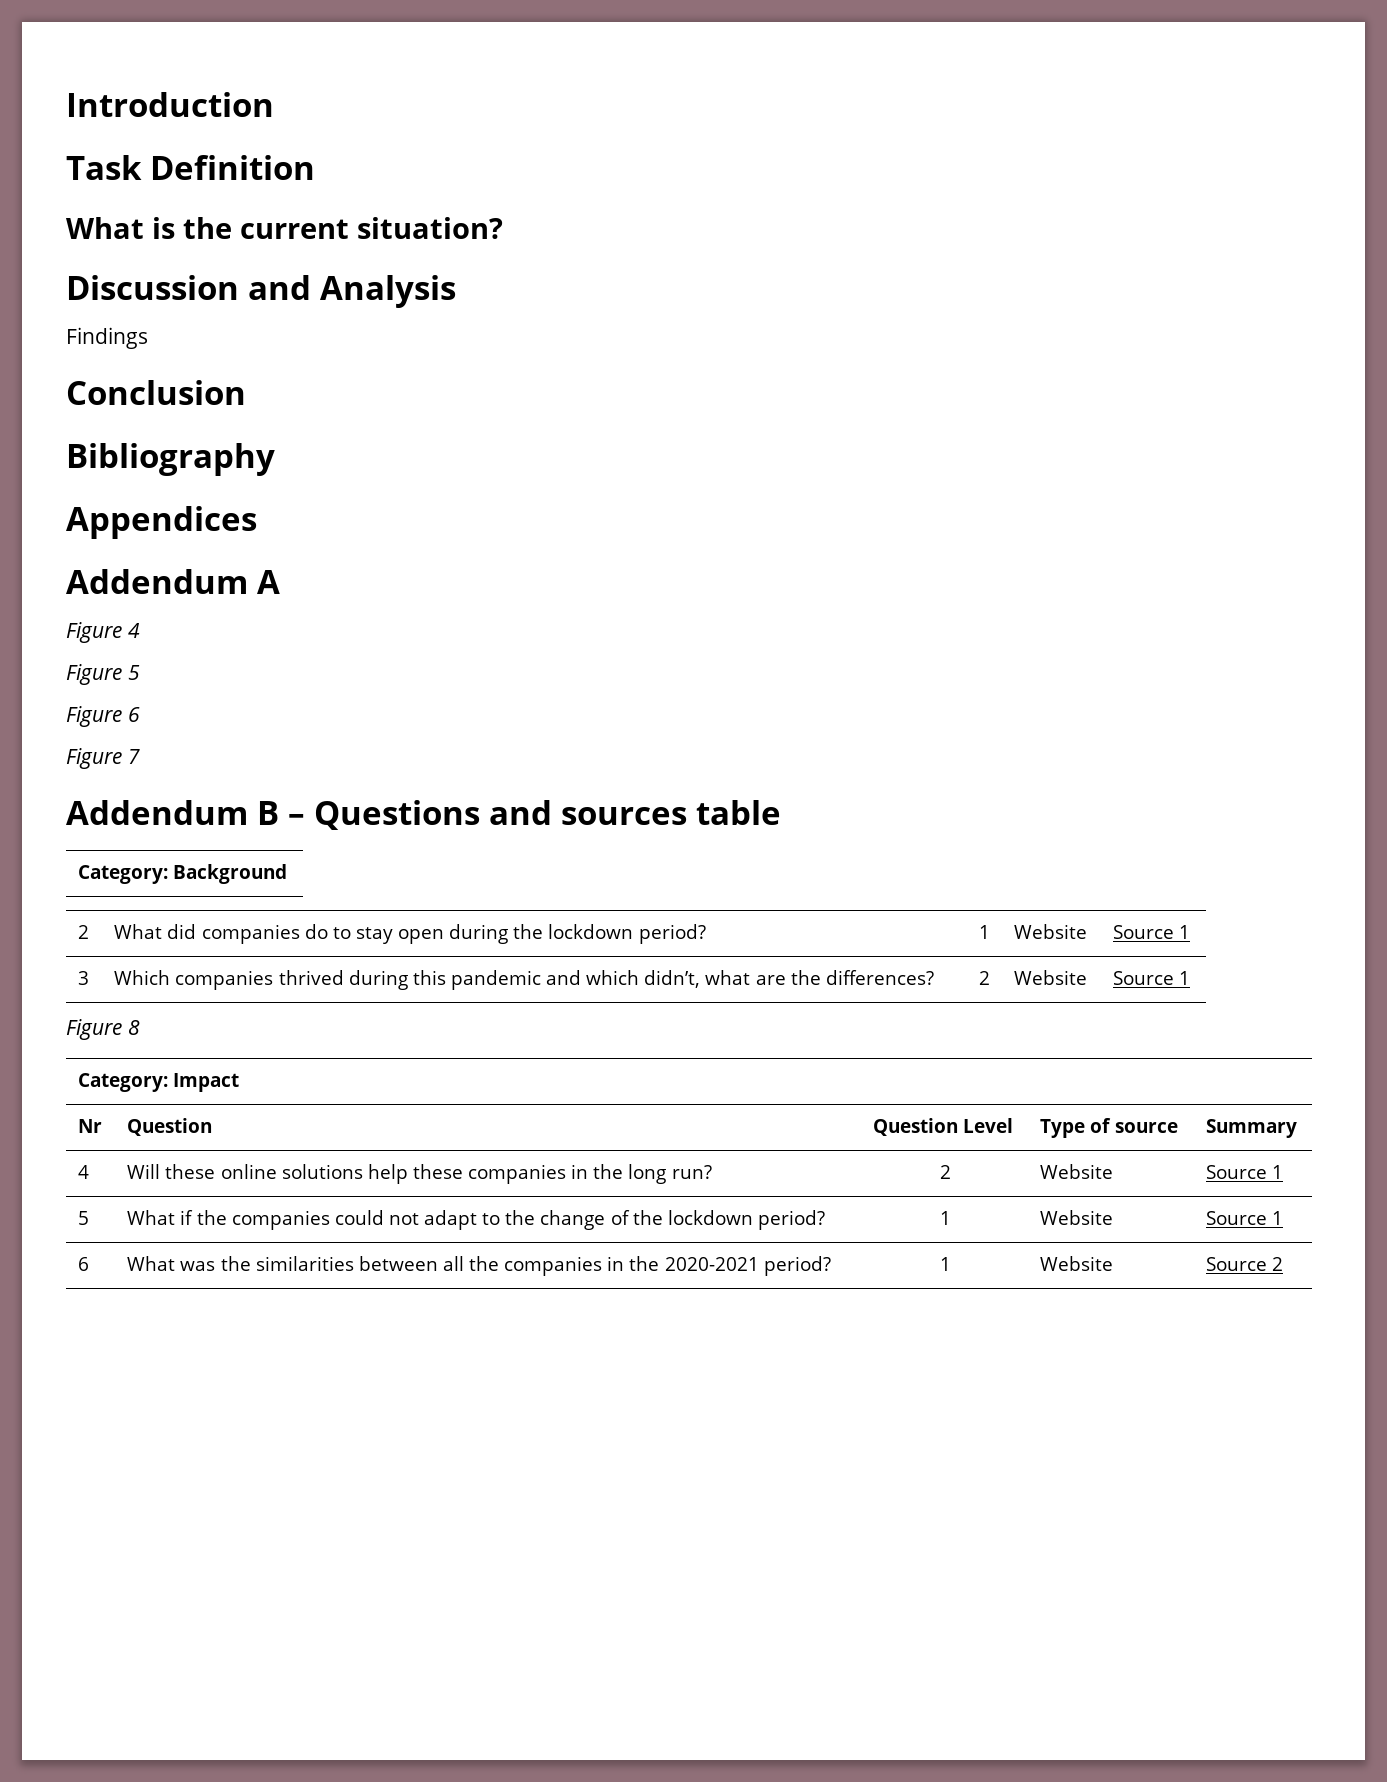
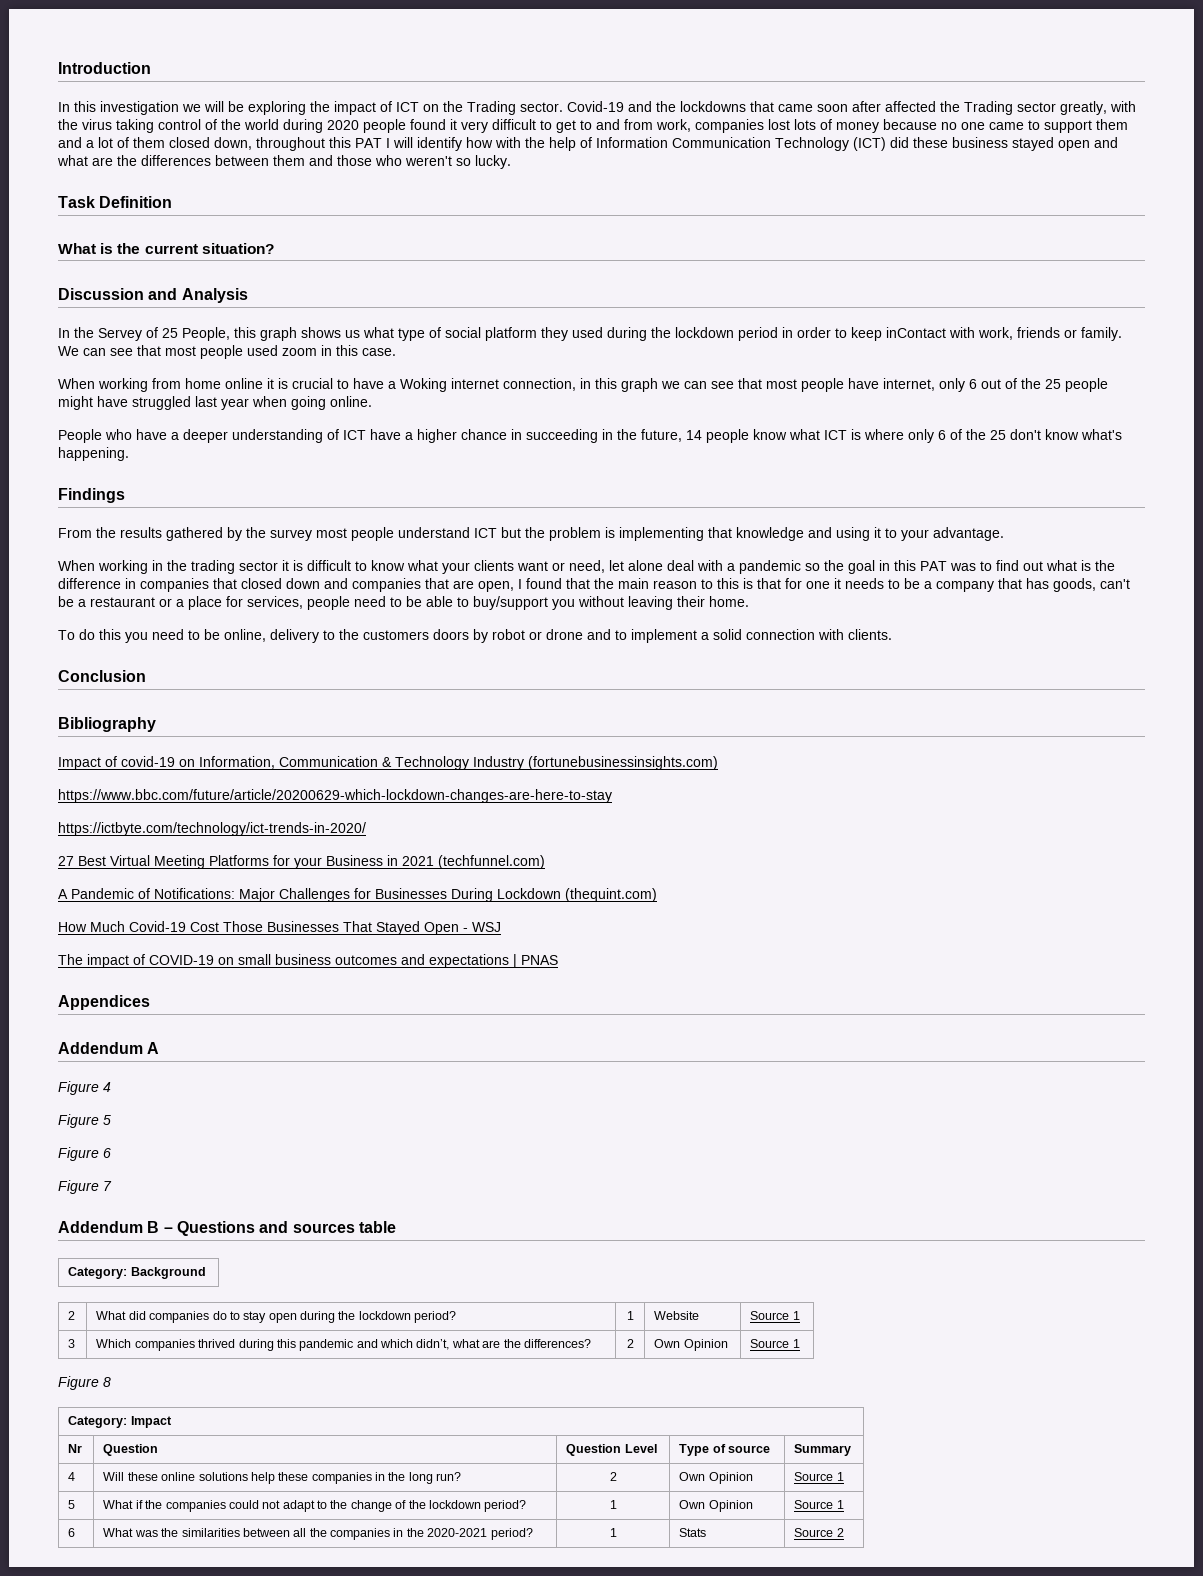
+ In this investigation we will be exploring the impact of ICT on the Trading sector. Covid-19 and the lockdowns that came soon after affected the Trading sector greatly, with the virus taking control of the world during 2020 people found it very difficult to get to and from work, companies lost lots of money because no one came to support them and a lot of them closed down, throughout this PAT I will identify how with the help of Information Communication Technology (ICT) did these business stayed open and what are the differences between them and those who weren't so lucky.
+ In the Servey of 25 People, this graph shows us what type of social platform they used during the lockdown period in order to keep inContact with work, friends or family. We can see that most people used zoom in this case.
+ When working from home online it is crucial to have a Woking internet connection, in this graph we can see that most people have internet, only 6 out of the 25 people might have struggled last year when going online.
+ People who have a deeper understanding of ICT have a higher chance in succeeding in the future, 14 people know what ICT is where only 6 of the 25 don't know what's happening.
  Findings
+ From the results gathered by the survey most people understand ICT but the problem is implementing that knowledge and using it to your advantage.
+ When working in the trading sector it is difficult to know what your clients want or need, let alone deal with a pandemic so the goal in this PAT was to find out what is the difference in companies that closed down and companies that are open, I found that the main reason to this is that for one it needs to be a company that has goods, can't be a restaurant or a place for services, people need to be able to buy/support you without leaving their home.
+ To do this you need to be online, delivery to the customers doors by robot or drone and to implement a solid connection with clients.
  Conclusion
  Bibliography
+ Impact of covid-19 on Information, Communication & Technology Industry (fortunebusinessinsights.com)
+ https://www.bbc.com/future/article/20200629-which-lockdown-changes-are-here-to-stay
+ https://ictbyte.com/technology/ict-trends-in-2020/
+ 27 Best Virtual Meeting Platforms for your Business in 2021 (techfunnel.com)
+ A Pandemic of Notifications: Major Challenges for Businesses During Lockdown (thequint.com)
+ How Much Covid-19 Cost Those Businesses That Stayed Open - WSJ
+ The impact of COVID-19 on small business outcomes and expectations | PNAS
- 3 | Which companies thrived during this pandemic and which didn’t, what are the differences? | 2 | Website | Source 1
+ 3 | Which companies thrived during this pandemic and which didn’t, what are the differences? | 2 | Own Opinion | Source 1
- 4 | Will these online solutions help these companies in the long run? | 2 | Website | Source 1
+ 4 | Will these online solutions help these companies in the long run? | 2 | Own Opinion | Source 1
- 5 | What if the companies could not adapt to the change of the lockdown period? | 1 | Website | Source 1
+ 5 | What if the companies could not adapt to the change of the lockdown period? | 1 | Own Opinion | Source 1
- 6 | What was the similarities between all the companies in the 2020-2021 period? | 1 | Website | Source 2
+ 6 | What was the similarities between all the companies in the 2020-2021 period? | 1 | Stats | Source 2

